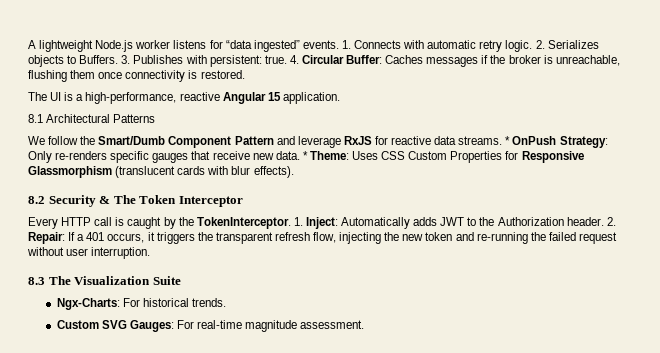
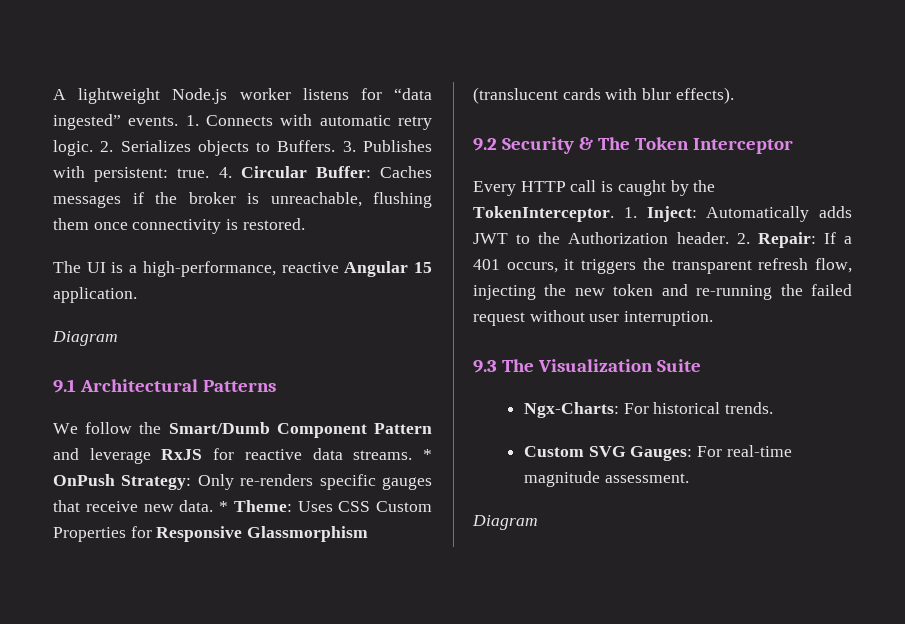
  The UI is a high-performance, reactive Angular 15 application.
- 8.1 Architectural Patterns
+ Diagram
+ 9.1 Architectural Patterns
- 8.2 Security & The Token Interceptor
+ 9.2 Security & The Token Interceptor
- 8.3 The Visualization Suite
+ 9.3 The Visualization Suite
  Custom SVG Gauges: For real-time magnitude assessment.
+ Diagram

